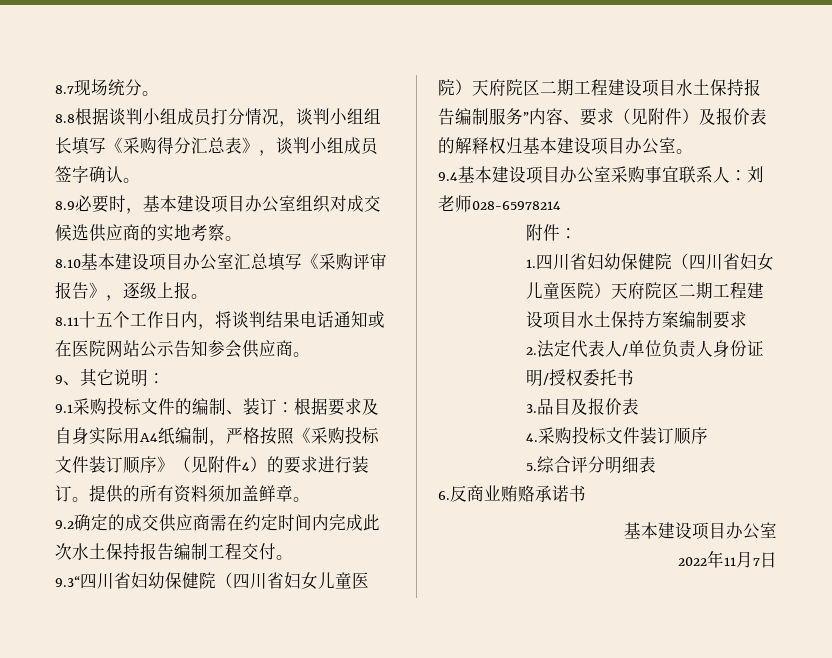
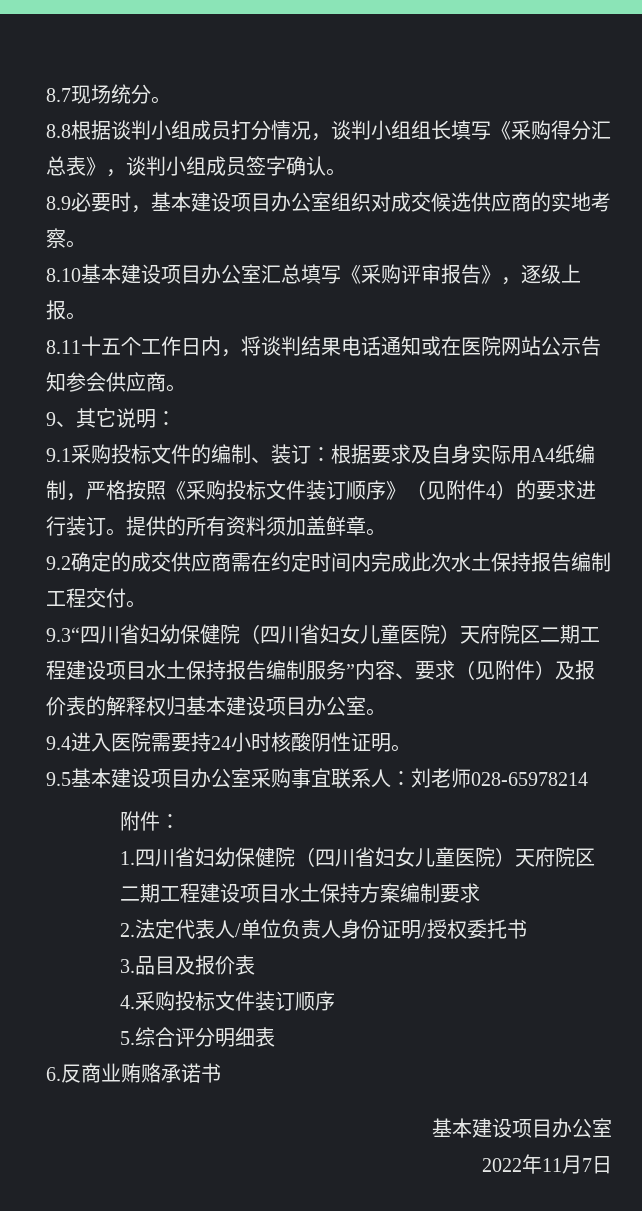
- 9.4基本建设项目办公室采购事宜联系人：刘老师028-65978214
+ 9.4进入医院需要持24小时核酸阴性证明。
+ 9.5基本建设项目办公室采购事宜联系人：刘老师028-65978214

